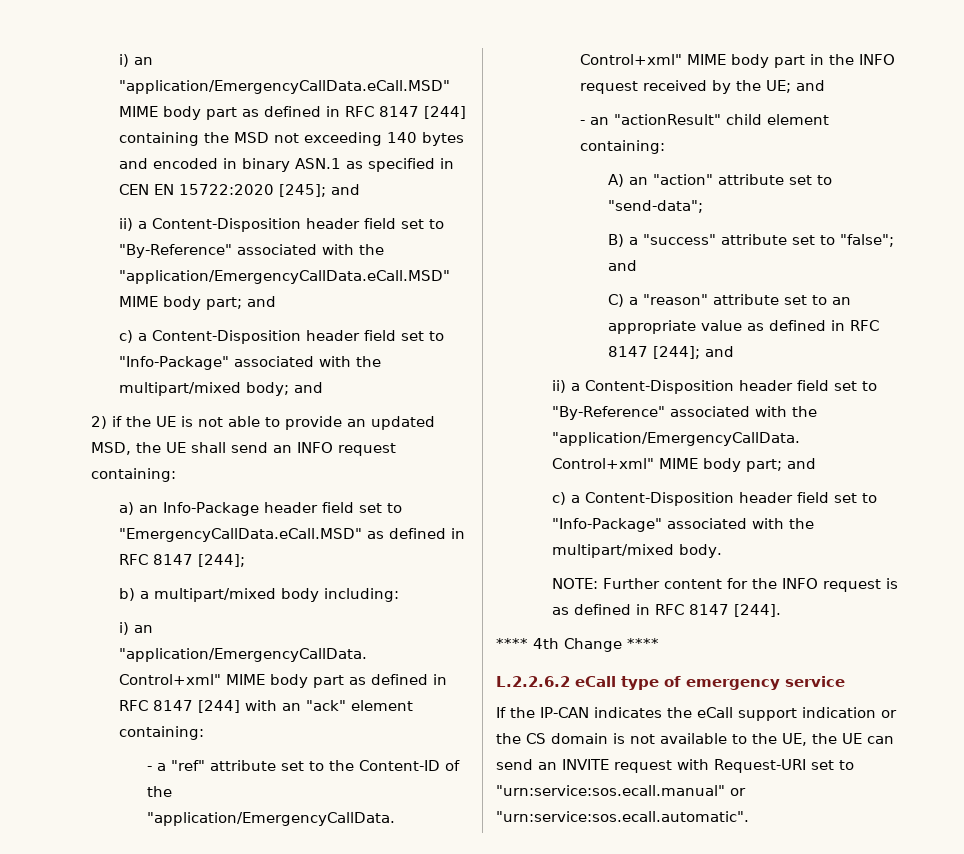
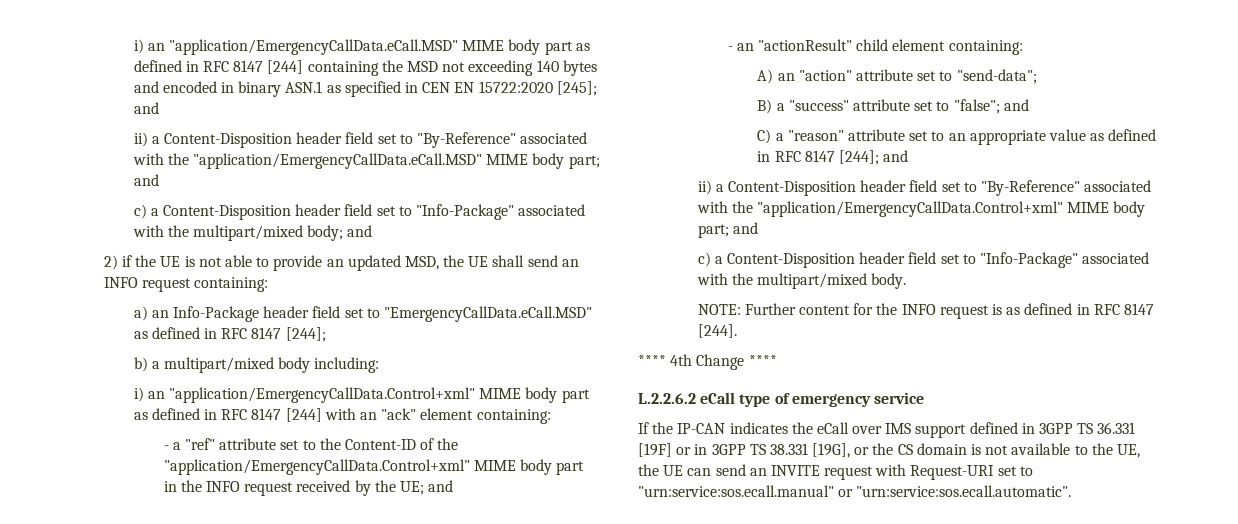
- If the IP-CAN indicates the eCall support indication or the CS domain is not available to the UE, the UE can send an INVITE request with Request-URI set to "urn:service:sos.ecall.manual" or "urn:service:sos.ecall.automatic".
+ If the IP-CAN indicates the eCall over IMS support defined in 3GPP TS 36.331 [19F] or in 3GPP TS 38.331 [19G], or the CS domain is not available to the UE, the UE can send an INVITE request with Request-URI set to "urn:service:sos.ecall.manual" or "urn:service:sos.ecall.automatic".

